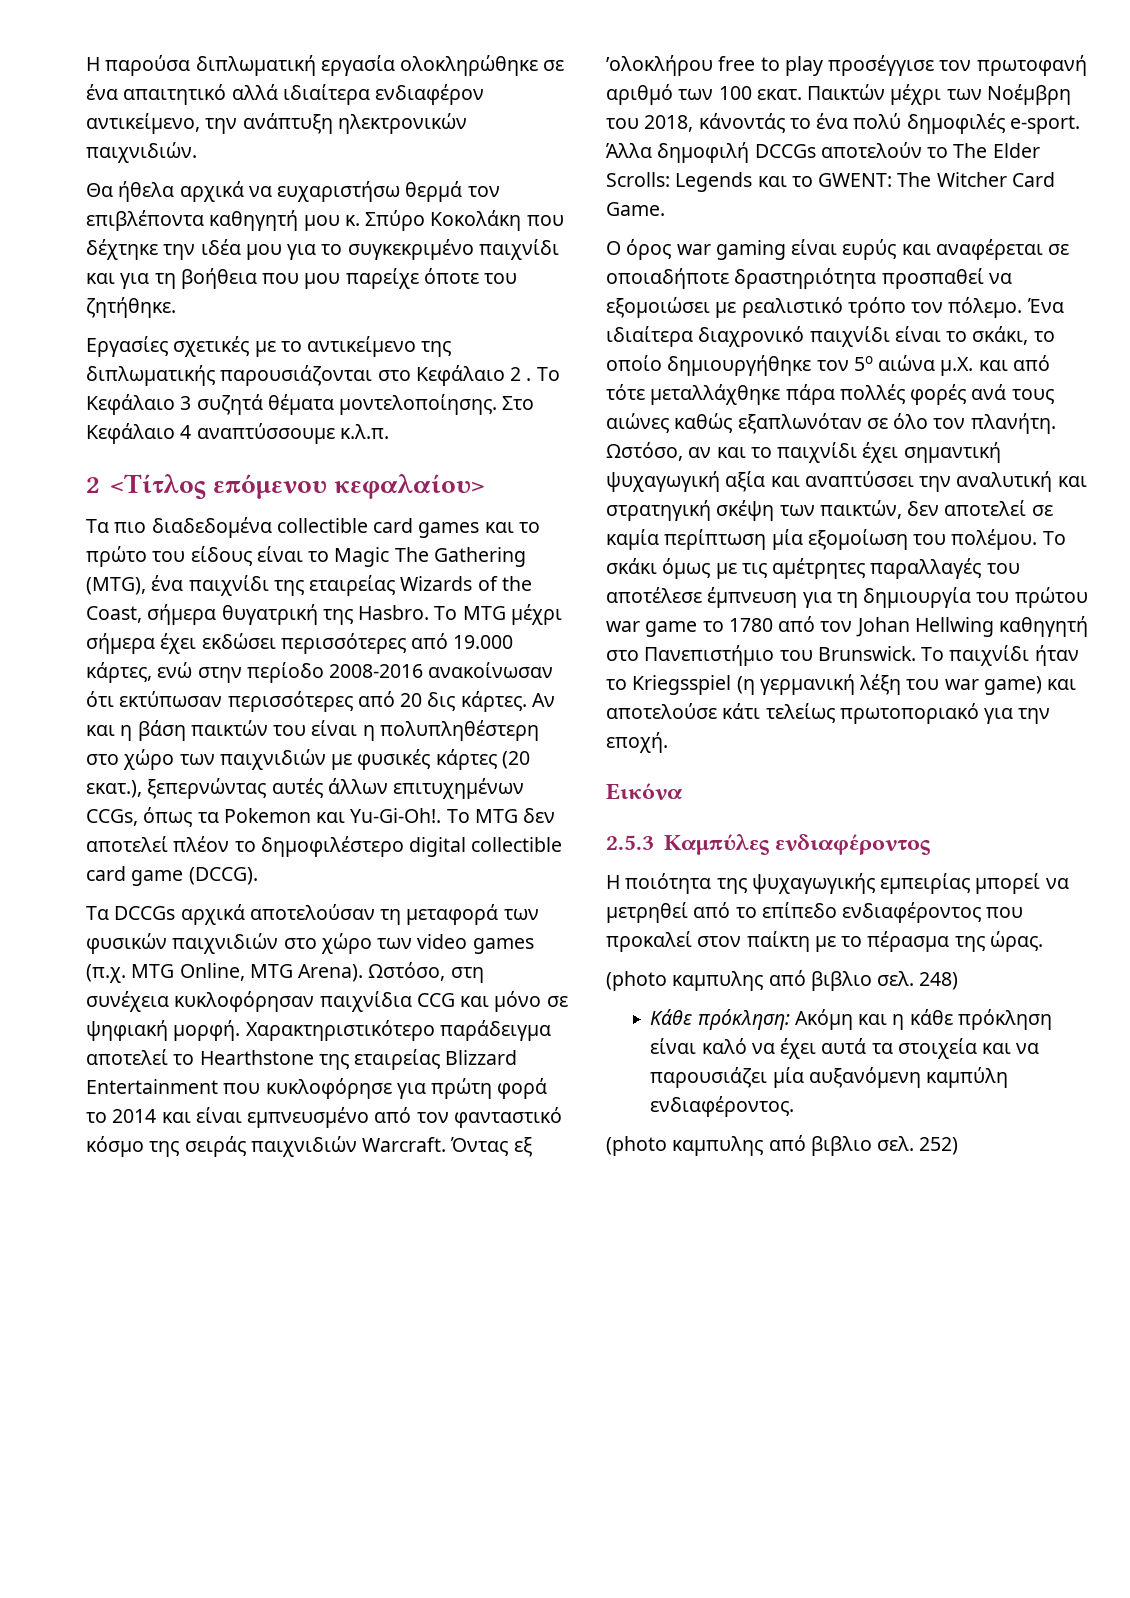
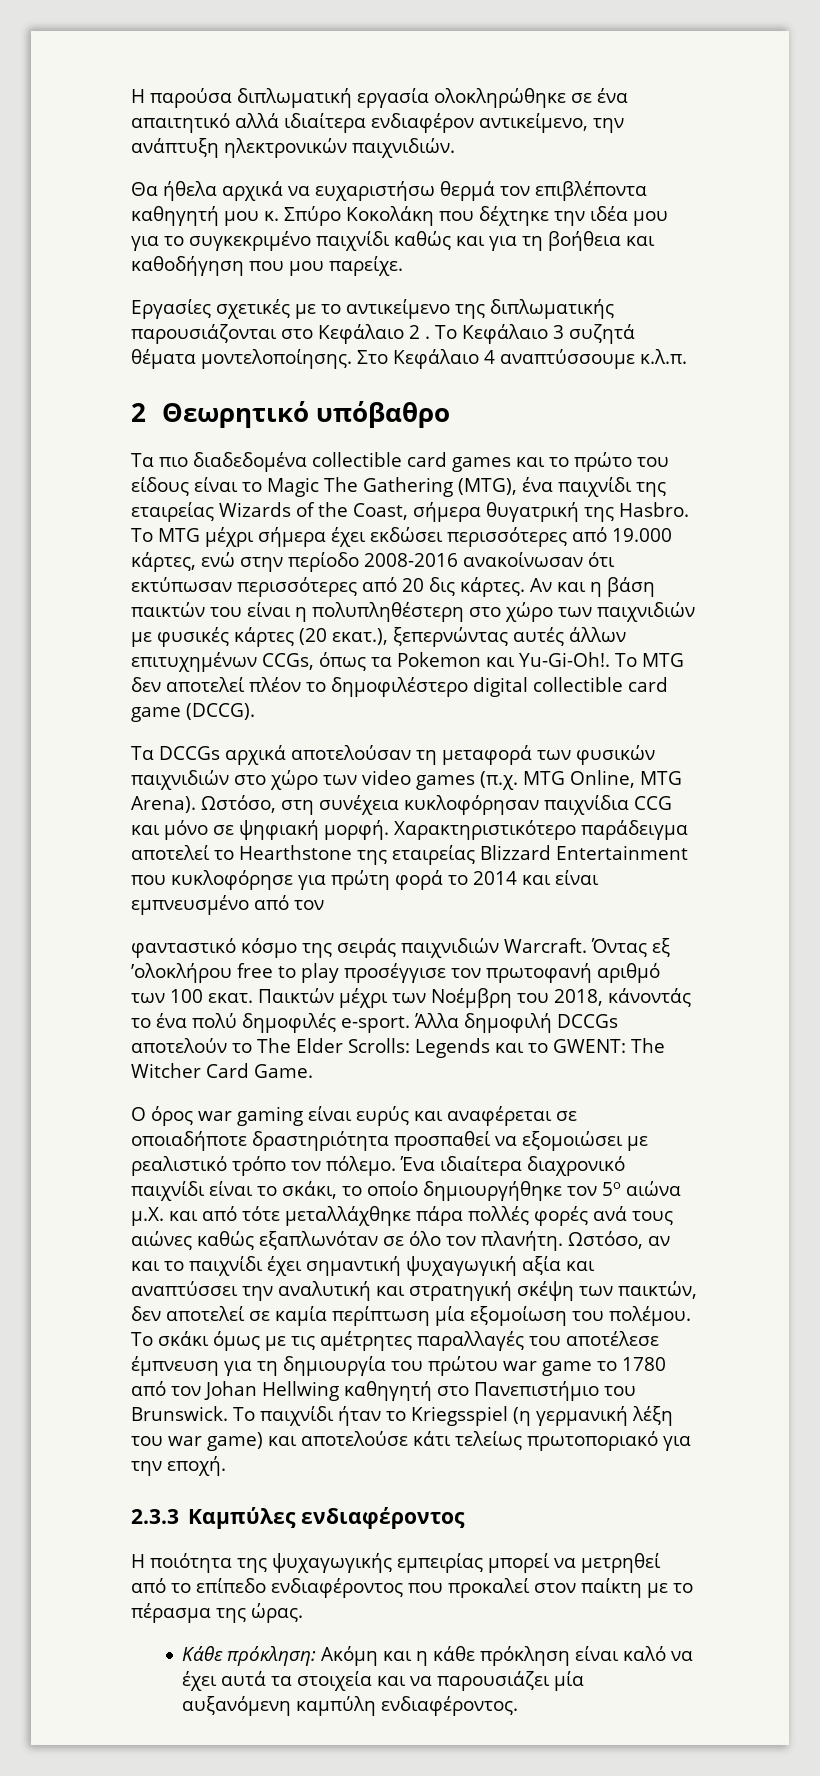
- Σπύρο Κοκολάκη που δέχτηκε την ιδέα μου για το συγκεκριμένο παιχνίδι και για τη βοήθεια που μου παρείχε όποτε του ζητήθηκε.
+ Σπύρο Κοκολάκη που δέχτηκε την ιδέα μου για το συγκεκριμένο παιχνίδι καθώς και για τη βοήθεια και καθοδήγηση που μου παρείχε.
- 2 <Tίτλος επόμενου κεφαλαίου>
+ 2 Θεωρητικό υπόβαθρο
- Χαρακτηριστικότερο παράδειγμα αποτελεί το Hearthstone της εταιρείας Blizzard Entertainment που κυκλοφόρησε για πρώτη φορά το 2014 και είναι εμπνευσμένο από τον φανταστικό κόσμο της σειράς παιχνιδιών Warcraft.
+ Χαρακτηριστικότερο παράδειγμα αποτελεί το Hearthstone της εταιρείας Blizzard Entertainment που κυκλοφόρησε για πρώτη φορά το 2014 και είναι εμπνευσμένο από τον
+ φανταστικό κόσμο της σειράς παιχνιδιών Warcraft.
- Εικόνα
- 2.5.3 Καμπύλες ενδιαφέροντος
+ 2.3.3 Καμπύλες ενδιαφέροντος
- (photo καμπυλης από βιβλιο σελ. 248)
- (photo καμπυλης από βιβλιο σελ. 252)

